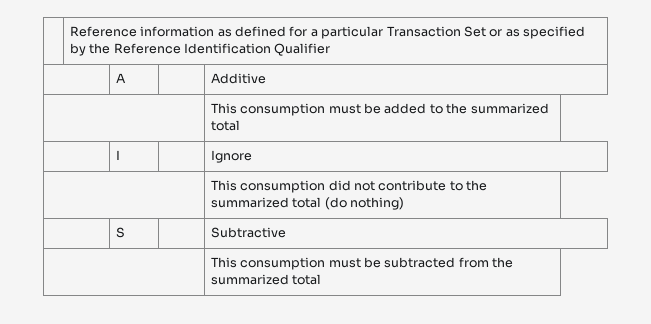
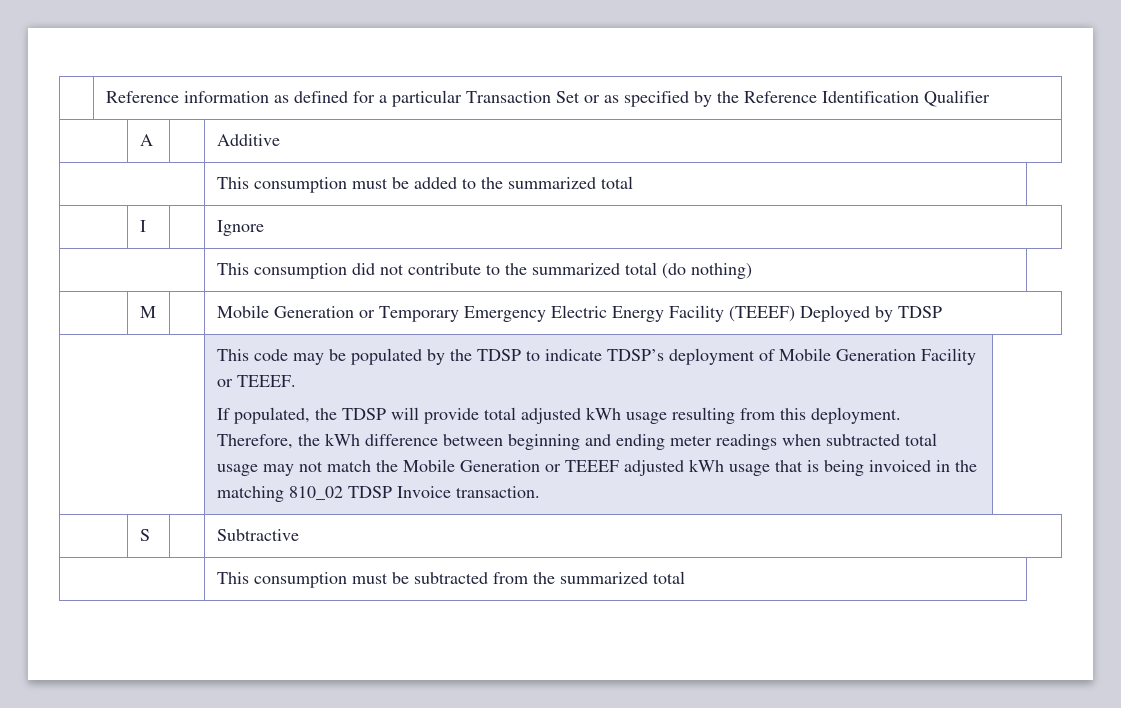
+ | M | | Mobile Generation or Temporary Emergency Electric Energy Facility (TEEEF) Deployed by TDSP
+ | This code may be populated by the TDSP to indicate TDSP’s deployment of Mobile Generation Facility or TEEEF.
+ If populated, the TDSP will provide total adjusted kWh usage resulting from this deployment. Therefore, the kWh difference between beginning and ending meter readings when subtracted total usage may not match the Mobile Generation or TEEEF adjusted kWh usage that is being invoiced in the matching 810_02 TDSP Invoice transaction.

